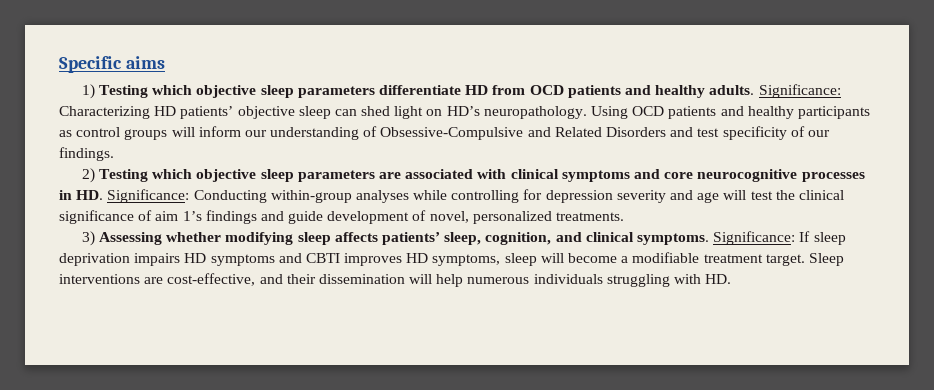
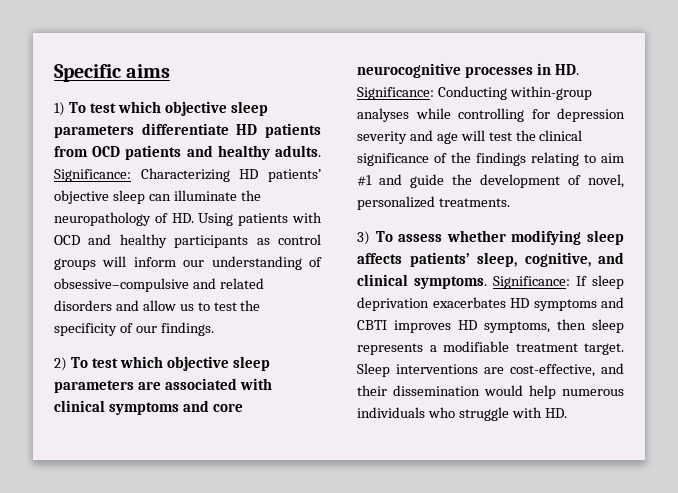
- 1) Testing which objective sleep parameters differentiate HD from OCD patients and healthy adults.
+ 1) To test which objective sleep parameters differentiate HD patients from OCD patients and healthy adults.
- Significance: Characterizing HD patients’ objective sleep can shed light on HD’s neuropathology. Using OCD patients and healthy participants as control groups will inform our understanding of Obsessive-Compulsive and Related Disorders and test specificity of our findings.
+ Significance: Characterizing HD patients’ objective sleep can illuminate the neuropathology of HD. Using patients with OCD and healthy participants as control groups will inform our understanding of obsessive–compulsive and related disorders and allow us to test the specificity of our findings.
- 2) Testing which objective sleep parameters are associated with clinical symptoms and core neurocognitive processes in HD. Significance: Conducting within-group analyses while controlling for depression severity and age will test the clinical significance of aim 1’s findings and guide development of novel, personalized treatments.
+ 2) To test which objective sleep parameters are associated with clinical symptoms and core neurocognitive processes in HD. Significance: Conducting within-group analyses while controlling for depression severity and age will test the clinical significance of the findings relating to aim #1 and guide the development of novel, personalized treatments.
- 3) Assessing whether modifying sleep affects patients’ sleep, cognition, and clinical symptoms.
+ 3) To assess whether modifying sleep affects patients’ sleep, cognitive, and clinical symptoms.
- Significance: If sleep deprivation impairs HD symptoms and CBTI improves HD symptoms, sleep will become a modifiable treatment target.
+ Significance: If sleep deprivation exacerbates HD symptoms and CBTI improves HD symptoms, then sleep represents a modifiable treatment target.
- Sleep interventions are cost-effective, and their dissemination will help numerous individuals struggling with HD.
+ Sleep interventions are cost-effective, and their dissemination would help numerous individuals who struggle with HD.

